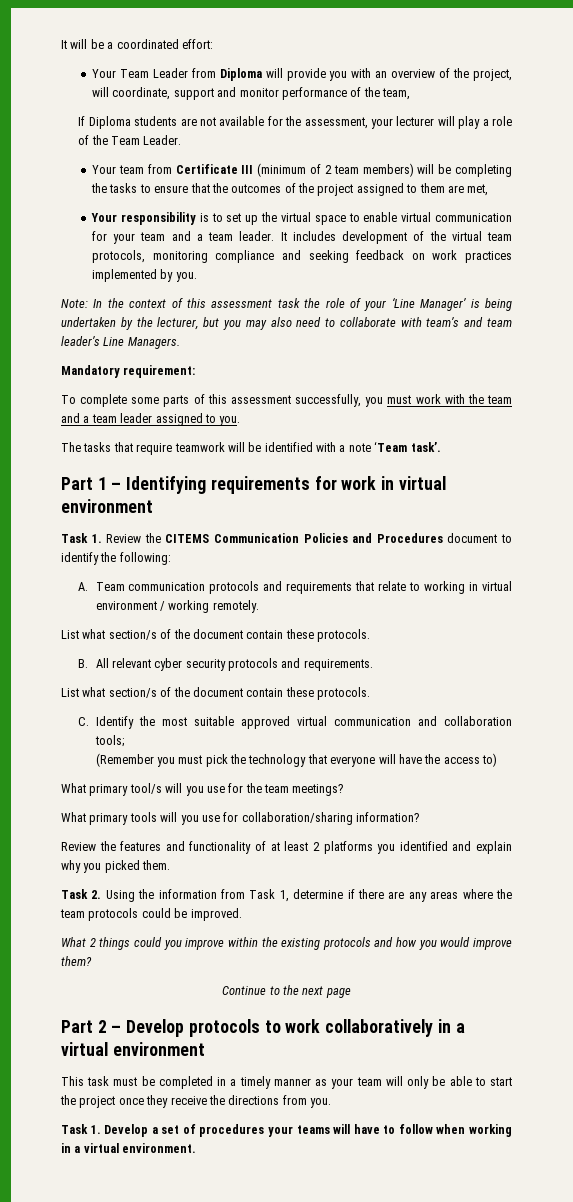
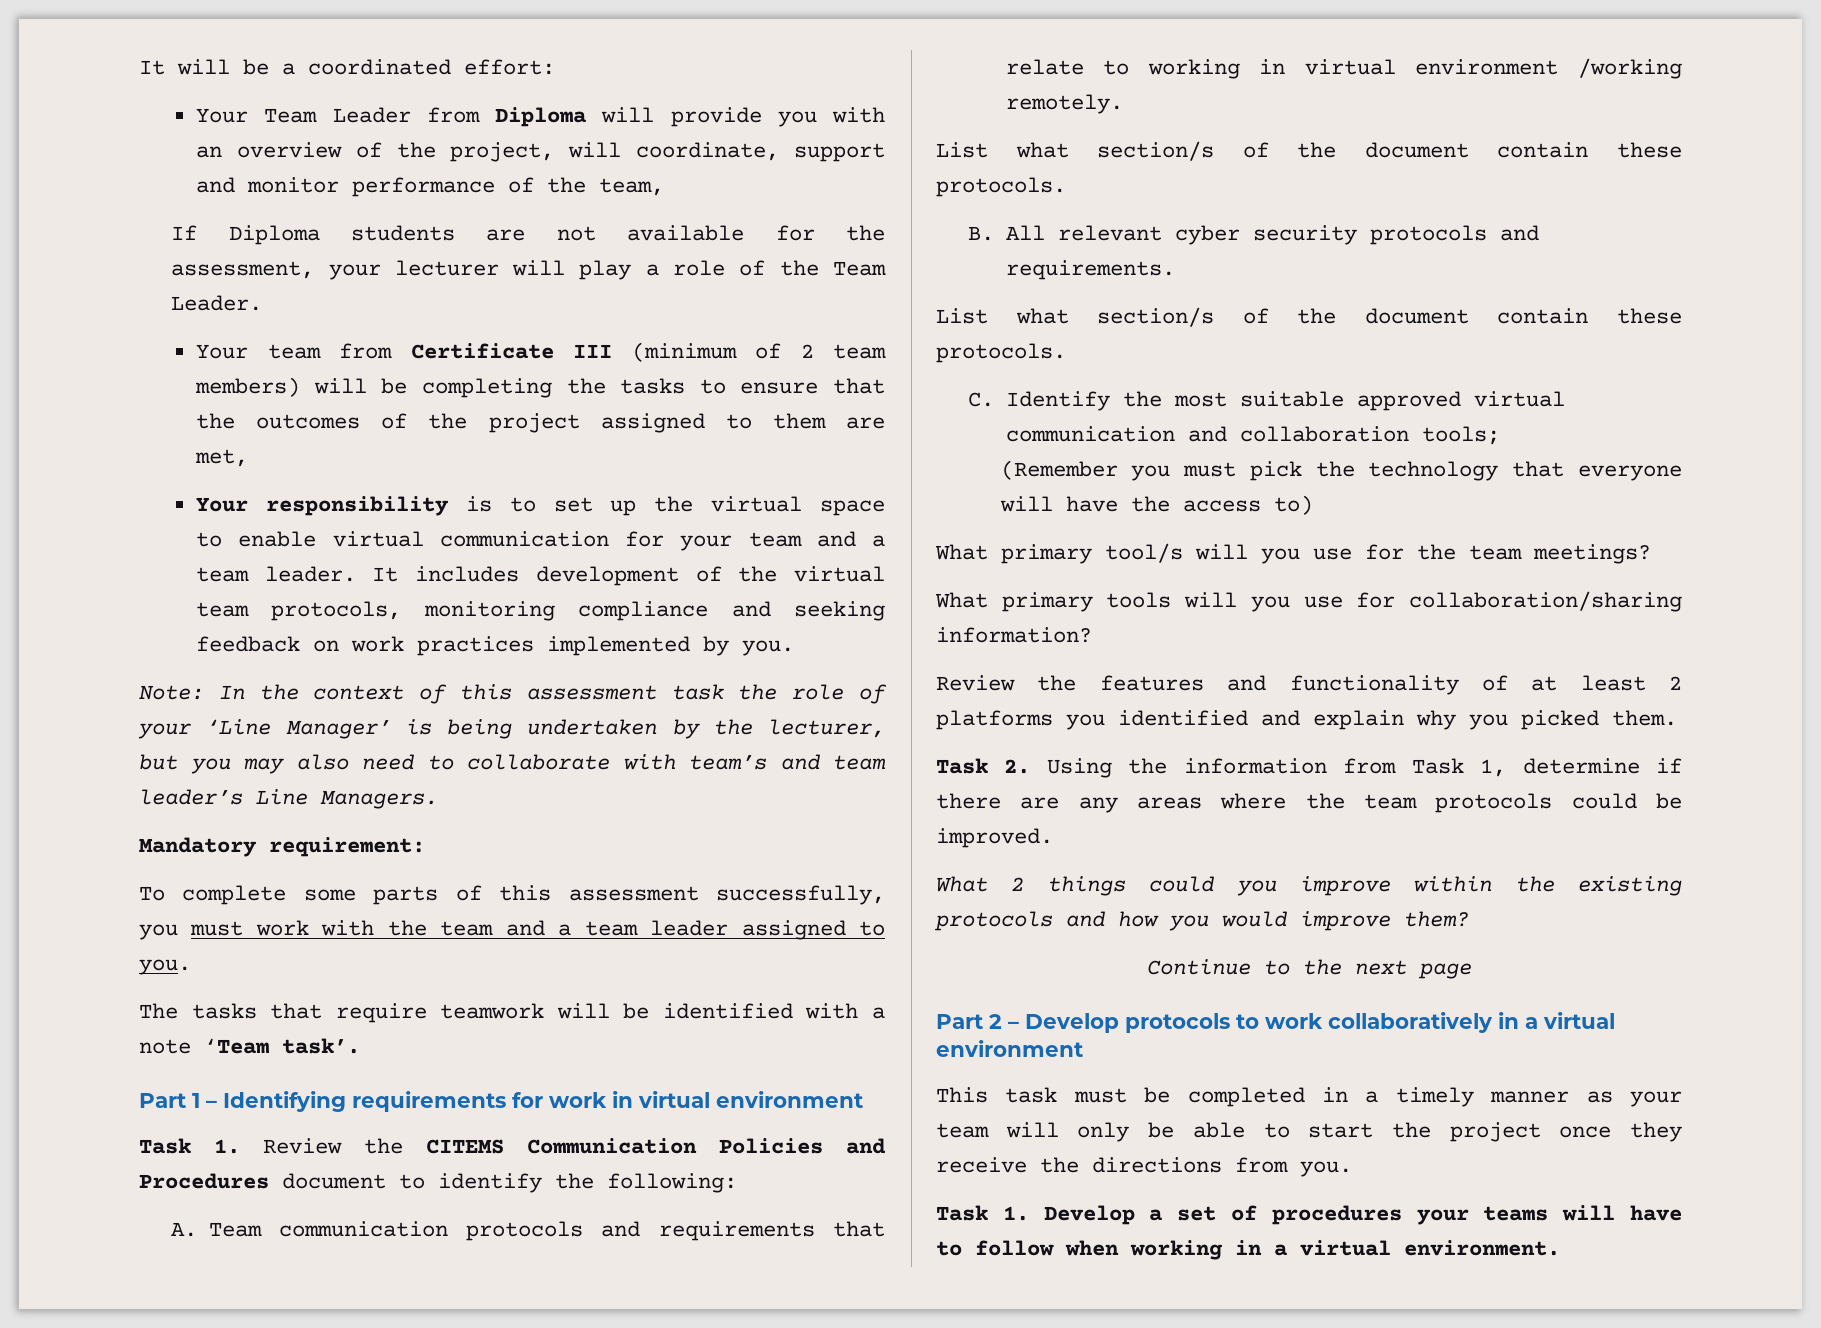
- A. Team communication protocols and requirements that relate to working in virtual environment / working remotely.
+ A. Team communication protocols and requirements that relate to working in virtual environment /working remotely.

